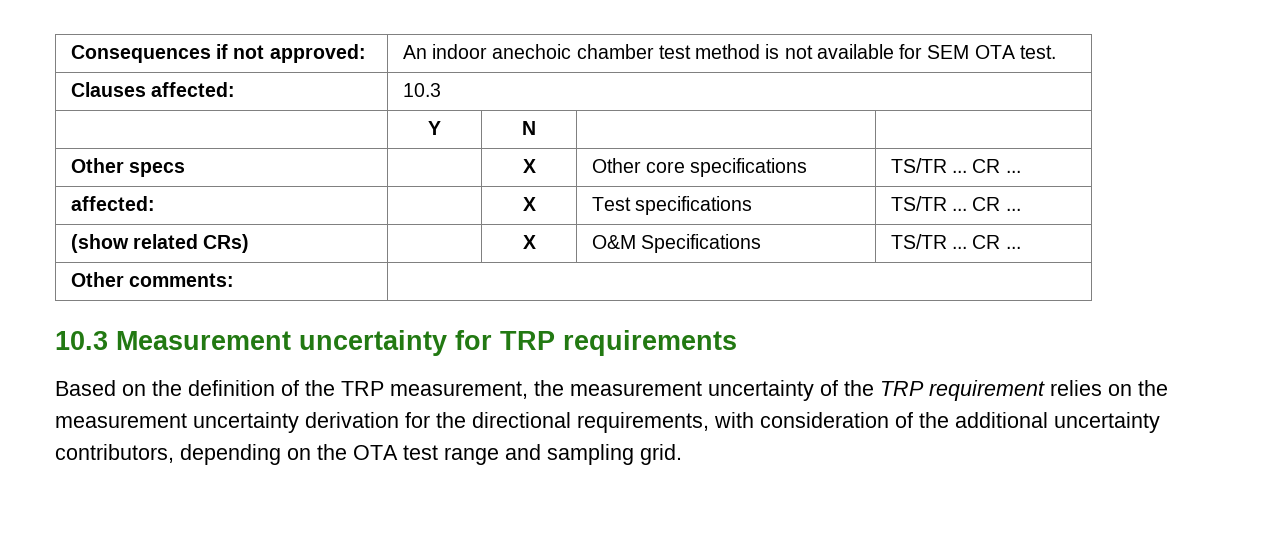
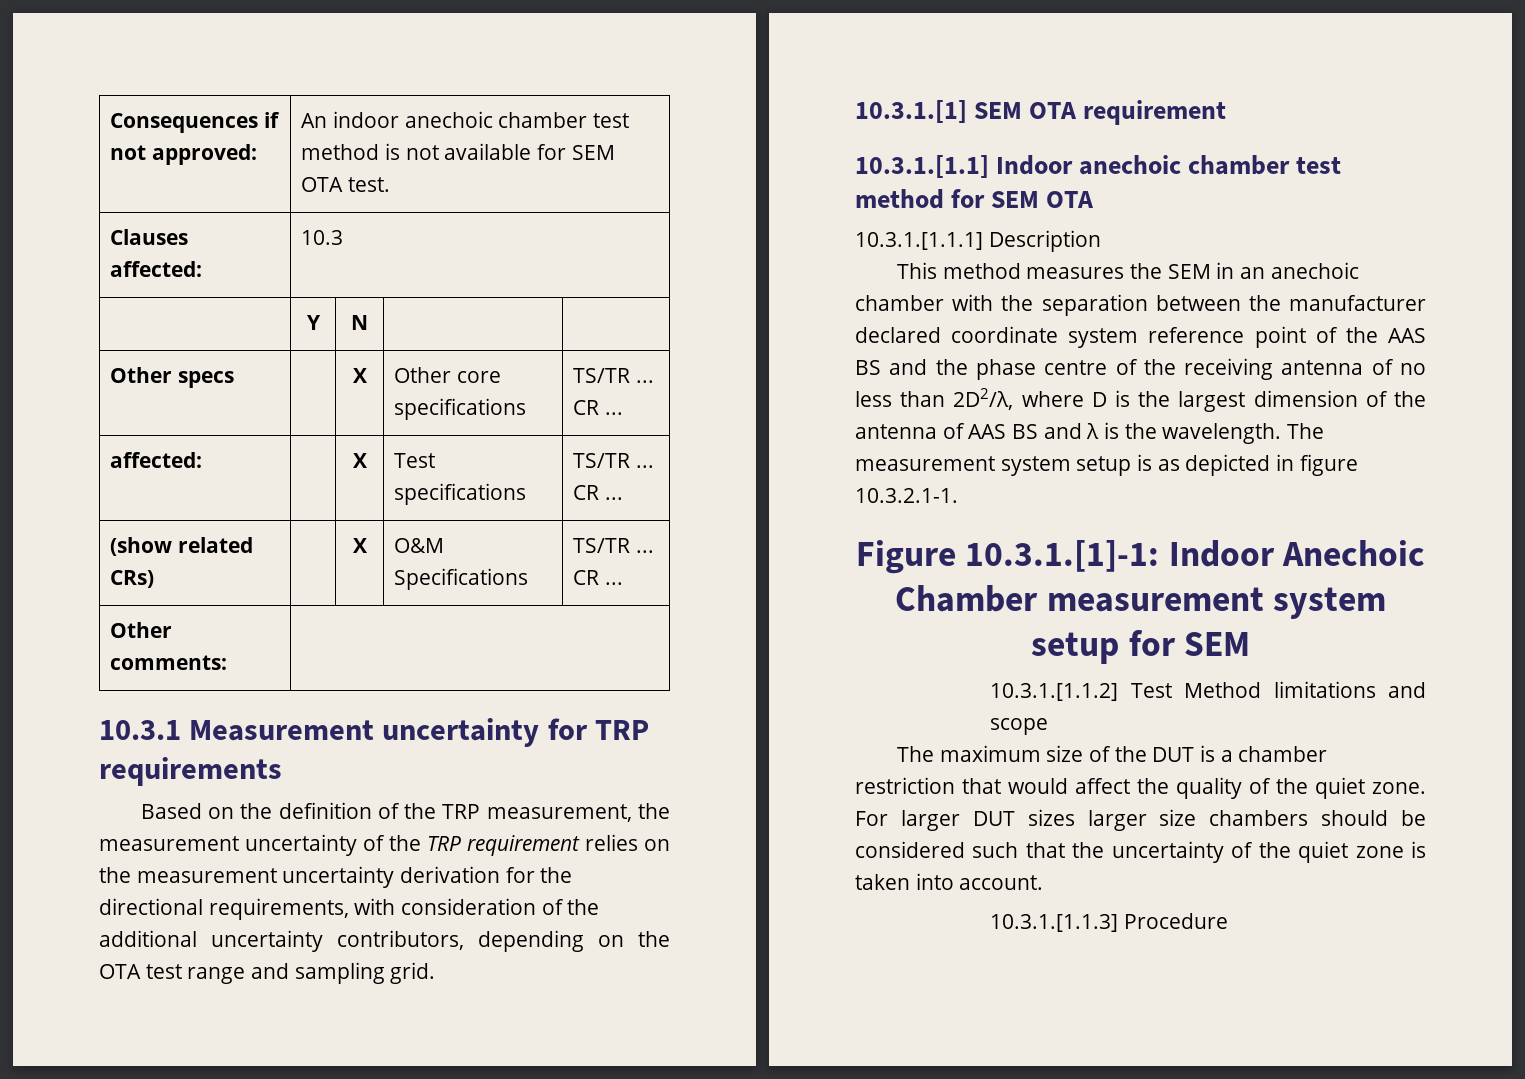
- 10.3 Measurement uncertainty for TRP requirements
+ 10.3.1 Measurement uncertainty for TRP requirements
+ 10.3.1.[1] SEM OTA requirement
+ 10.3.1.[1.1] Indoor anechoic chamber test method for SEM OTA
+ 10.3.1.[1.1.1] Description
+ This method measures the SEM in an anechoic chamber with the separation between the manufacturer declared coordinate system reference point of the AAS BS and the phase centre of the receiving antenna of no less than 2D2/λ, where D is the largest dimension of the antenna of AAS BS and λ is the wavelength. The measurement system setup is as depicted in figure 10.3.2.1-1.
+ Figure 10.3.1.[1]-1: Indoor Anechoic Chamber measurement system setup for SEM
+ 10.3.1.[1.1.2] Test Method limitations and scope
+ The maximum size of the DUT is a chamber restriction that would affect the quality of the quiet zone. For larger DUT sizes larger size chambers should be considered such that the uncertainty of the quiet zone is taken into account.
+ 10.3.1.[1.1.3] Procedure

